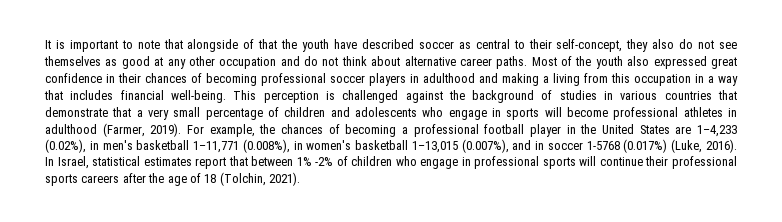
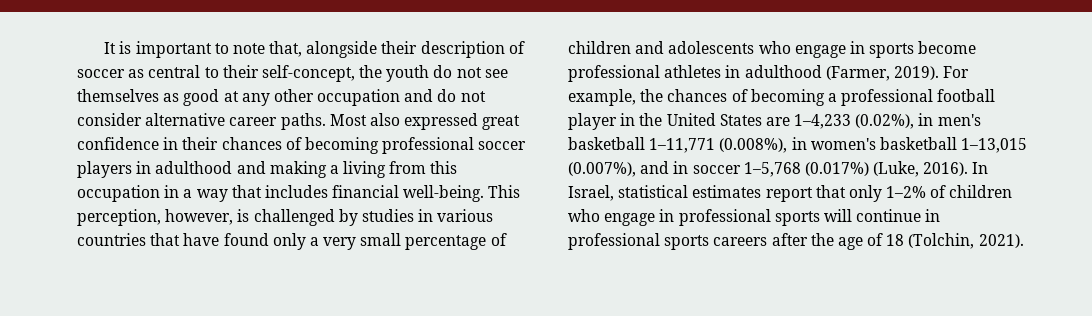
- It is important to note that alongside of that the youth have described soccer as central to their self-concept, they also do not see themselves as good at any other occupation and do not think about alternative career paths.
+ It is important to note that, alongside their description of soccer as central to their self-concept, the youth do not see themselves as good at any other occupation and do not consider alternative career paths.
- Most of the youth also expressed great confidence in their chances of becoming professional soccer players in adulthood and making a living from this occupation in a way that includes financial well-being.
+ Most also expressed great confidence in their chances of becoming professional soccer players in adulthood and making a living from this occupation in a way that includes financial well-being.
- This perception is challenged against the background of studies in various countries that demonstrate that a very small percentage of children and adolescents who engage in sports will become professional athletes in adulthood (Farmer, 2019).
+ This perception, however, is challenged by studies in various countries that have found only a very small percentage of children and adolescents who engage in sports become professional athletes in adulthood (Farmer, 2019).
- For example, the chances of becoming a professional football player in the United States are 1–4,233 (0.02%), in men's basketball 1–11,771 (0.008%), in women's basketball 1–13,015 (0.007%), and in soccer 1-5768 (0.017%) (Luke, 2016).
+ For example, the chances of becoming a professional football player in the United States are 1–4,233 (0.02%), in men's basketball 1–11,771 (0.008%), in women's basketball 1–13,015 (0.007%), and in soccer 1–5,768 (0.017%) (Luke, 2016).
- In Israel, statistical estimates report that between 1% -2% of children who engage in professional sports will continue their professional sports careers after the age of 18 (Tolchin, 2021).
+ In Israel, statistical estimates report that only 1–2% of children who engage in professional sports will continue in professional sports careers after the age of 18 (Tolchin, 2021).

